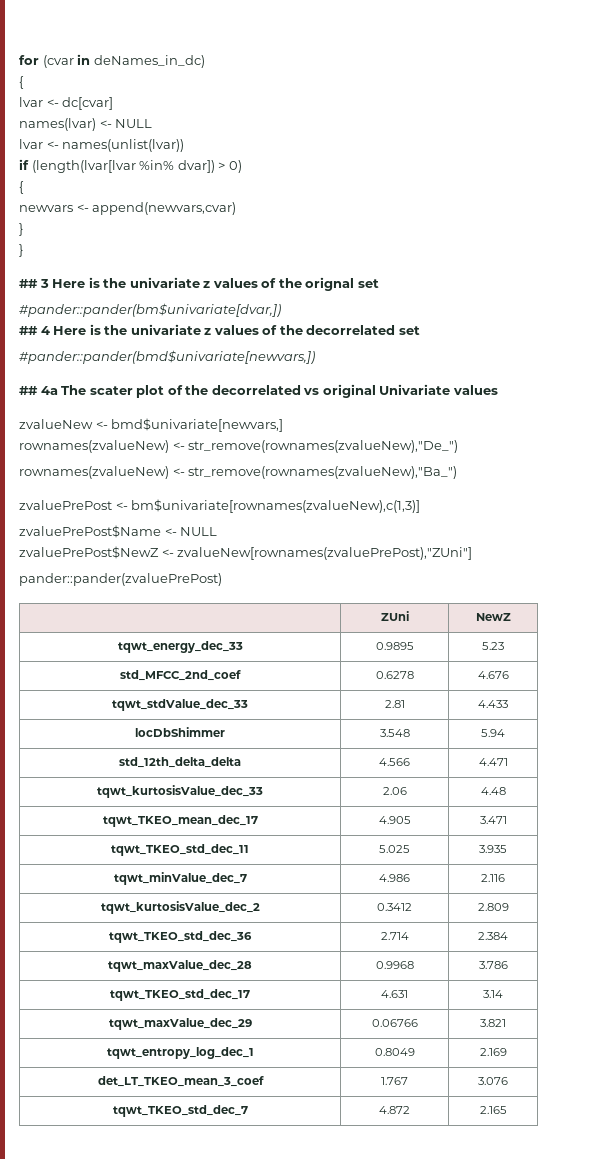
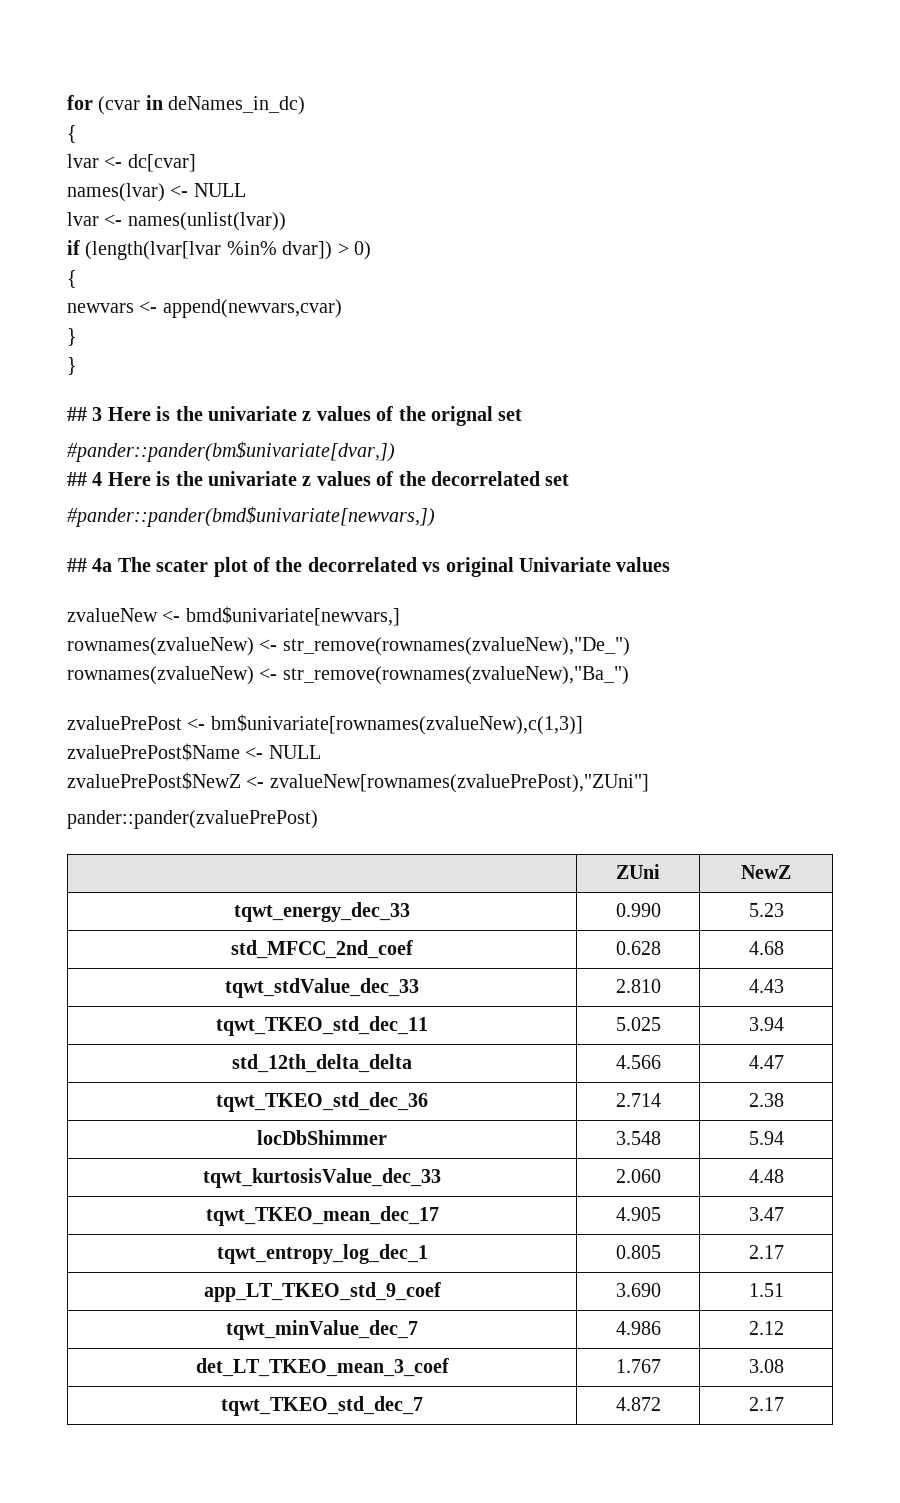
- tqwt_energy_dec_33 | 0.9895 | 5.23
+ tqwt_energy_dec_33 | 0.990 | 5.23
- std_MFCC_2nd_coef | 0.6278 | 4.676
+ std_MFCC_2nd_coef | 0.628 | 4.68
- tqwt_stdValue_dec_33 | 2.81 | 4.433
+ tqwt_stdValue_dec_33 | 2.810 | 4.43
+ tqwt_TKEO_std_dec_11 | 5.025 | 3.94
+ std_12th_delta_delta | 4.566 | 4.47
+ tqwt_TKEO_std_dec_36 | 2.714 | 2.38
- std_12th_delta_delta | 4.566 | 4.471
- tqwt_kurtosisValue_dec_33 | 2.06 | 4.48
+ tqwt_kurtosisValue_dec_33 | 2.060 | 4.48
- tqwt_TKEO_mean_dec_17 | 4.905 | 3.471
- tqwt_TKEO_std_dec_11 | 5.025 | 3.935
- tqwt_minValue_dec_7 | 4.986 | 2.116
- tqwt_kurtosisValue_dec_2 | 0.3412 | 2.809
- tqwt_TKEO_std_dec_36 | 2.714 | 2.384
- tqwt_maxValue_dec_28 | 0.9968 | 3.786
- tqwt_TKEO_std_dec_17 | 4.631 | 3.14
- tqwt_maxValue_dec_29 | 0.06766 | 3.821
- tqwt_entropy_log_dec_1 | 0.8049 | 2.169
+ tqwt_TKEO_mean_dec_17 | 4.905 | 3.47
+ tqwt_entropy_log_dec_1 | 0.805 | 2.17
+ app_LT_TKEO_std_9_coef | 3.690 | 1.51
+ tqwt_minValue_dec_7 | 4.986 | 2.12
- det_LT_TKEO_mean_3_coef | 1.767 | 3.076
+ det_LT_TKEO_mean_3_coef | 1.767 | 3.08
- tqwt_TKEO_std_dec_7 | 4.872 | 2.165
+ tqwt_TKEO_std_dec_7 | 4.872 | 2.17

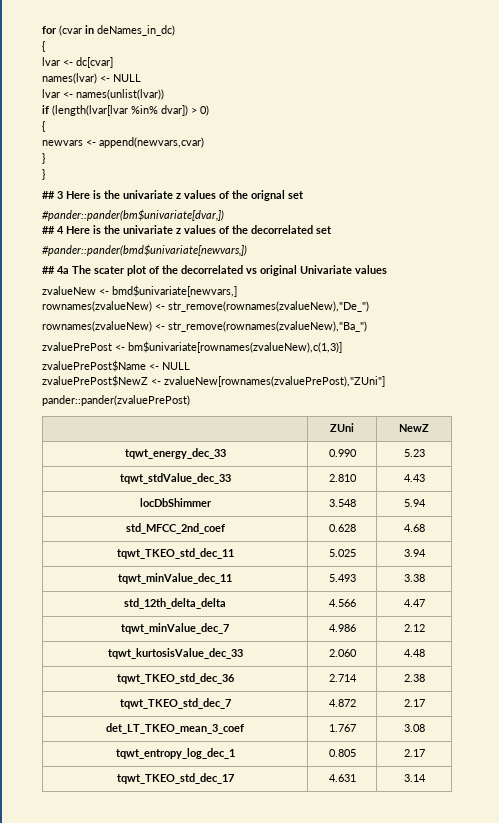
+ tqwt_stdValue_dec_33 | 2.810 | 4.43
+ locDbShimmer | 3.548 | 5.94
- tqwt_stdValue_dec_33 | 2.810 | 4.43
+ tqwt_minValue_dec_11 | 5.493 | 3.38
+ tqwt_minValue_dec_7 | 4.986 | 2.12
+ tqwt_kurtosisValue_dec_33 | 2.060 | 4.48
  tqwt_TKEO_std_dec_36 | 2.714 | 2.38
- locDbShimmer | 3.548 | 5.94
- tqwt_kurtosisValue_dec_33 | 2.060 | 4.48
- tqwt_TKEO_mean_dec_17 | 4.905 | 3.47
+ tqwt_TKEO_std_dec_7 | 4.872 | 2.17
+ det_LT_TKEO_mean_3_coef | 1.767 | 3.08
  tqwt_entropy_log_dec_1 | 0.805 | 2.17
- app_LT_TKEO_std_9_coef | 3.690 | 1.51
- tqwt_minValue_dec_7 | 4.986 | 2.12
- det_LT_TKEO_mean_3_coef | 1.767 | 3.08
- tqwt_TKEO_std_dec_7 | 4.872 | 2.17
+ tqwt_TKEO_std_dec_17 | 4.631 | 3.14

